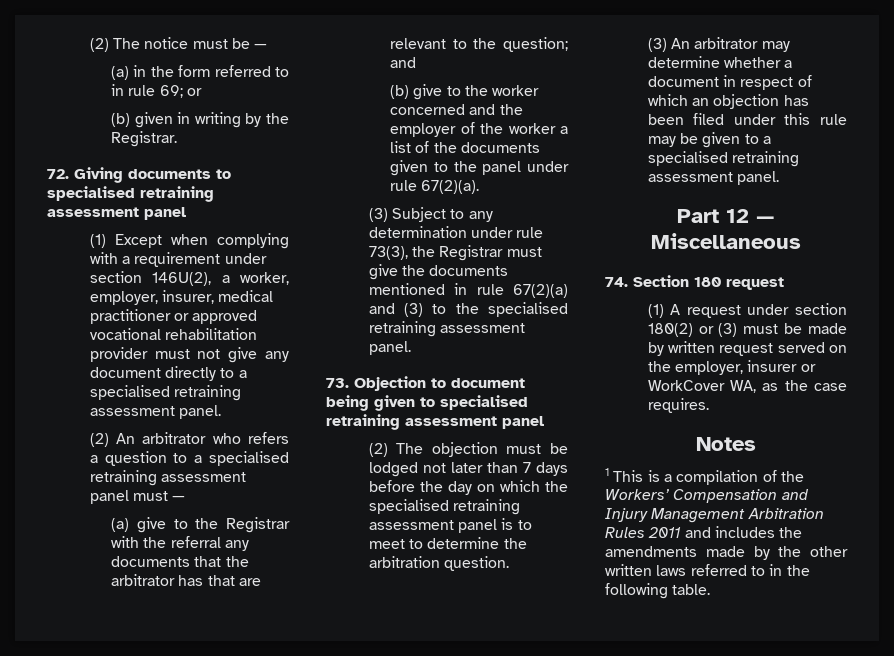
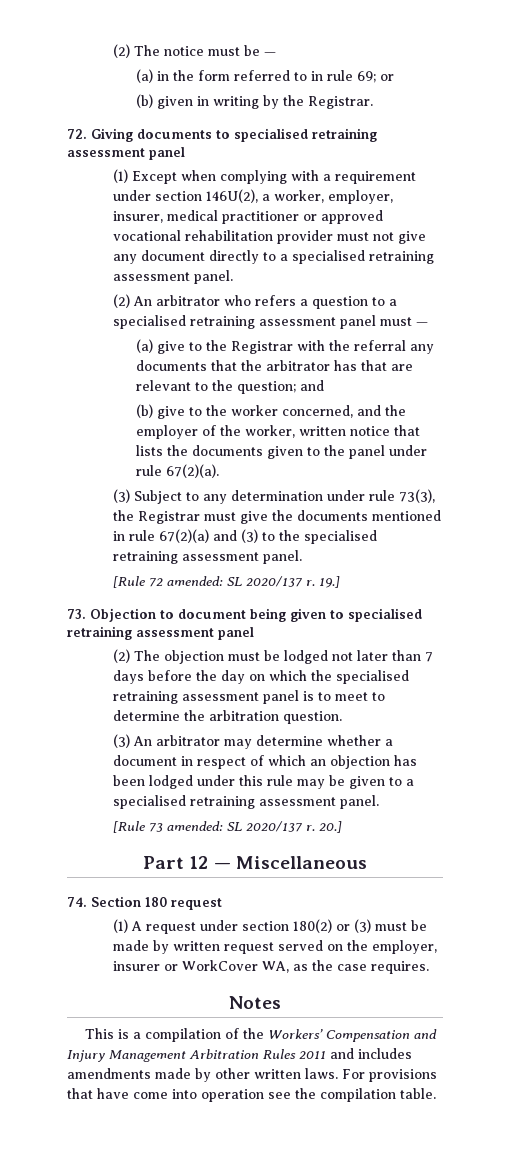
- (b) give to the worker concerned and the employer of the worker a list of the documents given to the panel under rule 67(2)(a).
+ (b) give to the worker concerned, and the employer of the worker, written notice that lists the documents given to the panel under rule 67(2)(a).
+ [Rule 72 amended: SL 2020/137 r. 19.]
- (3) An arbitrator may determine whether a document in respect of which an objection has been filed under this rule may be given to a specialised retraining assessment panel.
+ (3) An arbitrator may determine whether a document in respect of which an objection has been lodged under this rule may be given to a specialised retraining assessment panel.
+ [Rule 73 amended: SL 2020/137 r. 20.]
- 1 This is a compilation of the Workers’ Compensation and Injury Management Arbitration Rules 2011 and includes the amendments made by the other written laws referred to in the following table.
+ This is a compilation of the Workers’ Compensation and Injury Management Arbitration Rules 2011 and includes amendments made by other written laws. For provisions that have come into operation see the compilation table.

